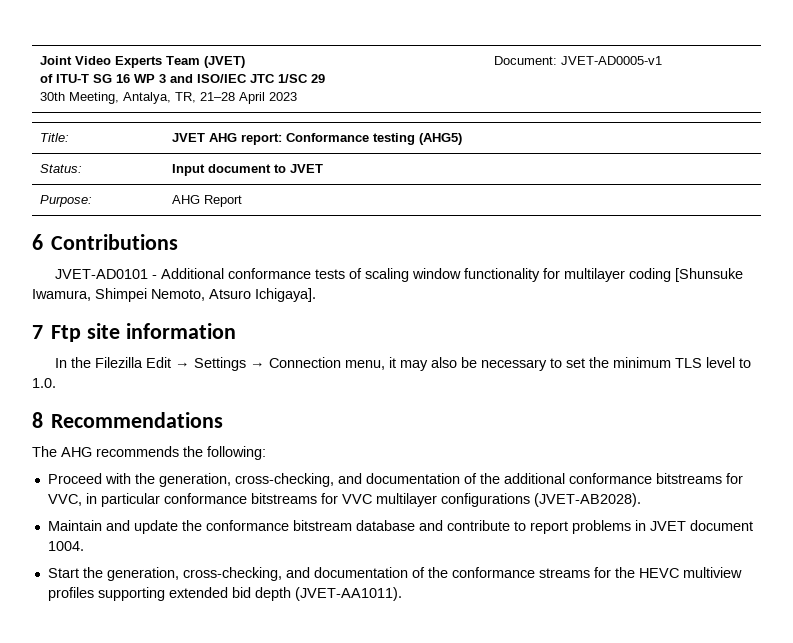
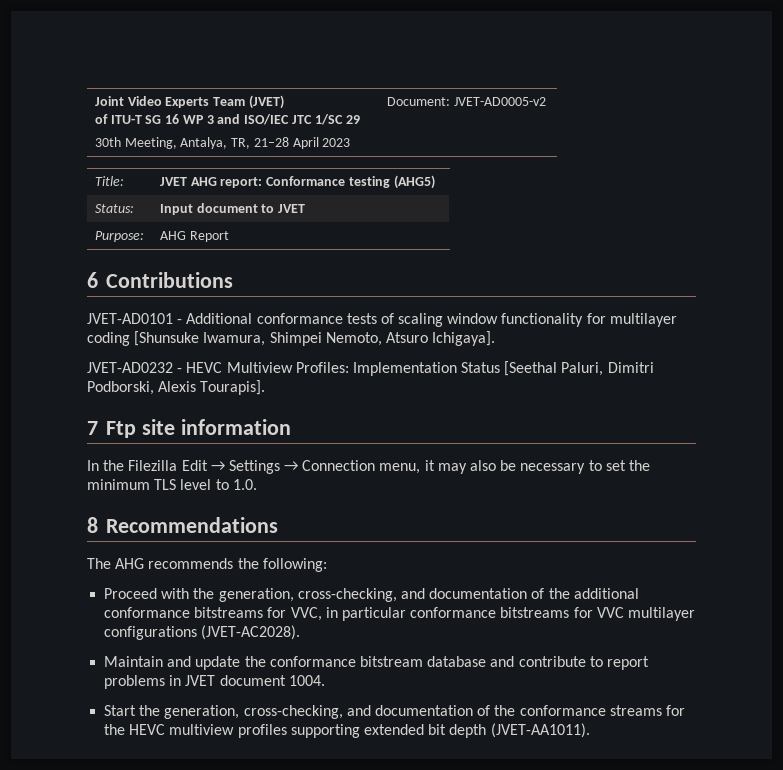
  Joint Video Experts Team (JVET)
  of ITU-T SG 16 WP 3 and ISO/IEC JTC 1/SC 29
- 30th Meeting, Antalya, TR, 21–28 April 2023 | Document: JVET-AD0005-v1
+ 30th Meeting, Antalya, TR, 21–28 April 2023 | Document: JVET-AD0005-v2
+ JVET-AD0232 - HEVC Multiview Profiles: Implementation Status [Seethal Paluri, Dimitri Podborski, Alexis Tourapis].
- Proceed with the generation, cross-checking, and documentation of the additional conformance bitstreams for VVC, in particular conformance bitstreams for VVC multilayer configurations (JVET-AB2028).
+ Proceed with the generation, cross-checking, and documentation of the additional conformance bitstreams for VVC, in particular conformance bitstreams for VVC multilayer configurations (JVET-AC2028).
- Start the generation, cross-checking, and documentation of the conformance streams for the HEVC multiview profiles supporting extended bid depth (JVET-AA1011).
+ Start the generation, cross-checking, and documentation of the conformance streams for the HEVC multiview profiles supporting extended bit depth (JVET-AA1011).

